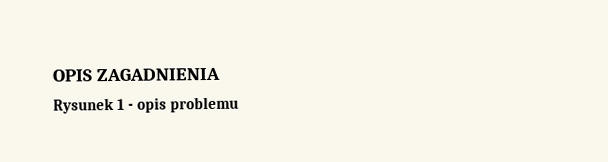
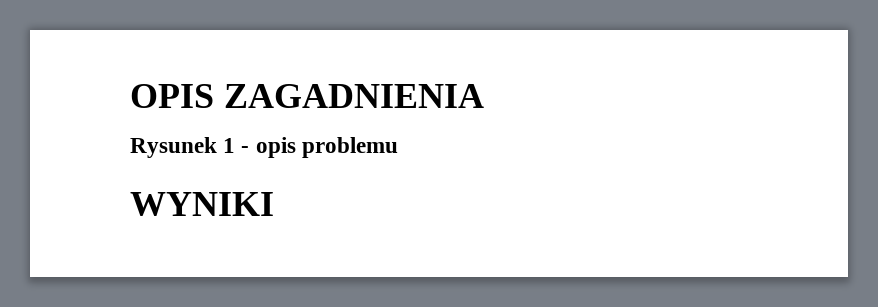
+ WYNIKI

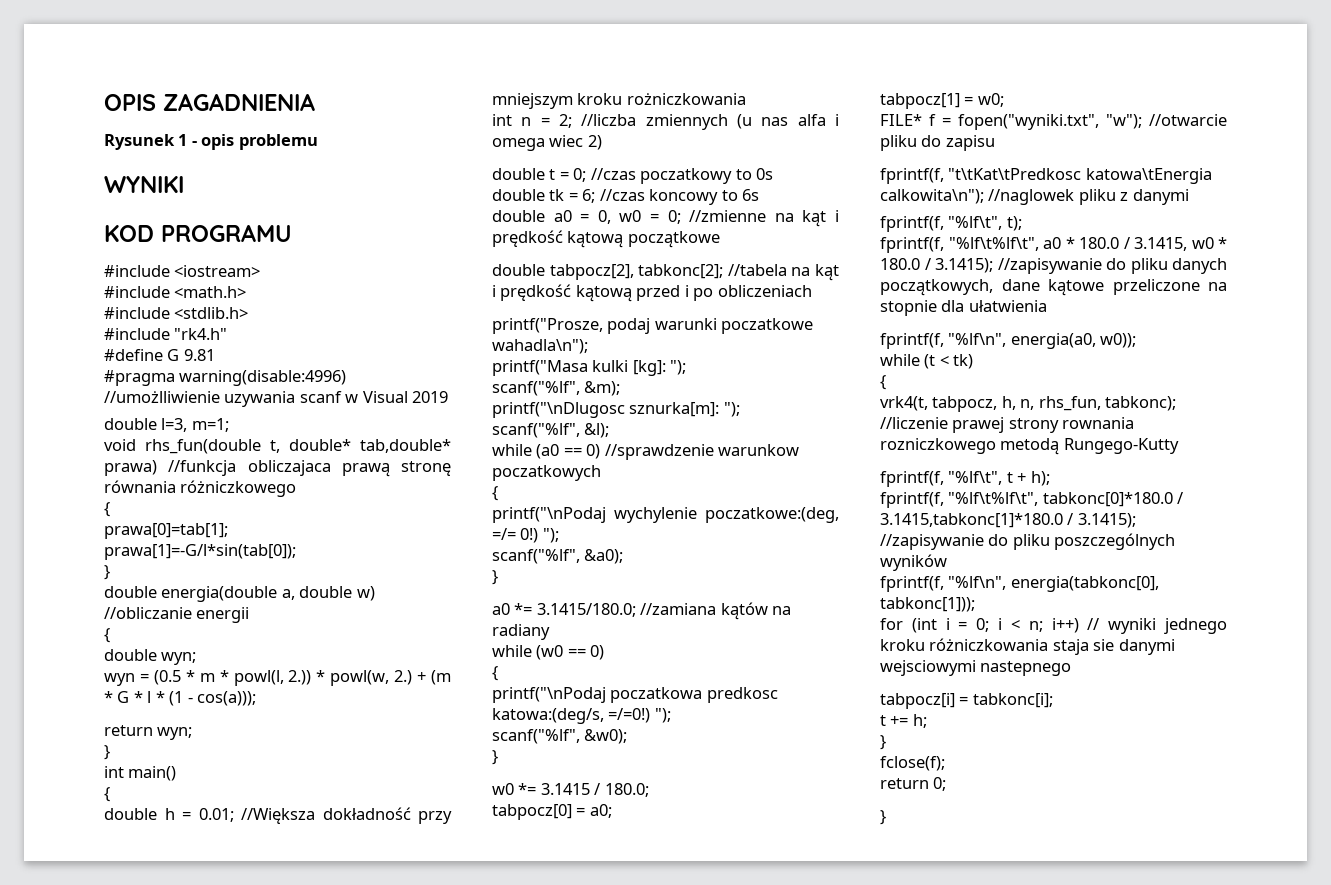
+ KOD PROGRAMU
+ #include <iostream>
+ #include <math.h>
+ #include <stdlib.h>
+ #include "rk4.h"
+ #define G 9.81
+ #pragma warning(disable:4996) //umożlliwienie uzywania scanf w Visual 2019
+ double l=3, m=1;
+ void rhs_fun(double t, double* tab,double* prawa) //funkcja obliczajaca prawą stronę równania różniczkowego
+ {
+ prawa[0]=tab[1];
+ prawa[1]=-G/l*sin(tab[0]);
+ }
+ double energia(double a, double w) //obliczanie energii
+ {
+ double wyn;
+ wyn = (0.5 * m * powl(l, 2.)) * powl(w, 2.) + (m * G * l * (1 - cos(a)));
+ return wyn;
+ }
+ int main()
+ {
+ double h = 0.01; //Większa dokładność przy mniejszym kroku rożniczkowania
+ int n = 2; //liczba zmiennych (u nas alfa i omega wiec 2)
+ double t = 0; //czas poczatkowy to 0s
+ double tk = 6; //czas koncowy to 6s
+ double a0 = 0, w0 = 0; //zmienne na kąt i prędkość kątową początkowe
+ double tabpocz[2], tabkonc[2]; //tabela na kąt i prędkość kątową przed i po obliczeniach
+ printf("Prosze, podaj warunki poczatkowe wahadla\n");
+ printf("Masa kulki [kg]: ");
+ scanf("%lf", &m);
+ printf("\nDlugosc sznurka[m]: ");
+ scanf("%lf", &l);
+ while (a0 == 0) //sprawdzenie warunkow poczatkowych
+ {
+ printf("\nPodaj wychylenie poczatkowe:(deg, =/= 0!) ");
+ scanf("%lf", &a0);
+ }
+ a0 *= 3.1415/180.0; //zamiana kątów na radiany
+ while (w0 == 0)
+ {
+ printf("\nPodaj poczatkowa predkosc katowa:(deg/s, =/=0!) ");
+ scanf("%lf", &w0);
+ }
+ w0 *= 3.1415 / 180.0;
+ tabpocz[0] = a0;
+ tabpocz[1] = w0;
+ FILE* f = fopen("wyniki.txt", "w"); //otwarcie pliku do zapisu
+ fprintf(f, "t\tKat\tPredkosc katowa\tEnergia calkowita\n"); //naglowek pliku z danymi
+ fprintf(f, "%lf\t", t);
+ fprintf(f, "%lf\t%lf\t", a0 * 180.0 / 3.1415, w0 * 180.0 / 3.1415); //zapisywanie do pliku danych początkowych, dane kątowe przeliczone na stopnie dla ułatwienia
+ fprintf(f, "%lf\n", energia(a0, w0));
+ while (t < tk)
+ {
+ vrk4(t, tabpocz, h, n, rhs_fun, tabkonc); //liczenie prawej strony rownania rozniczkowego metodą Rungego-Kutty
+ fprintf(f, "%lf\t", t + h);
+ fprintf(f, "%lf\t%lf\t", tabkonc[0]*180.0 / 3.1415,tabkonc[1]*180.0 / 3.1415); //zapisywanie do pliku poszczególnych wyników
+ fprintf(f, "%lf\n", energia(tabkonc[0], tabkonc[1]));
+ for (int i = 0; i < n; i++) // wyniki jednego kroku różniczkowania staja sie danymi wejsciowymi nastepnego
+ tabpocz[i] = tabkonc[i];
+ t += h;
+ }
+ fclose(f);
+ return 0;
+ }

